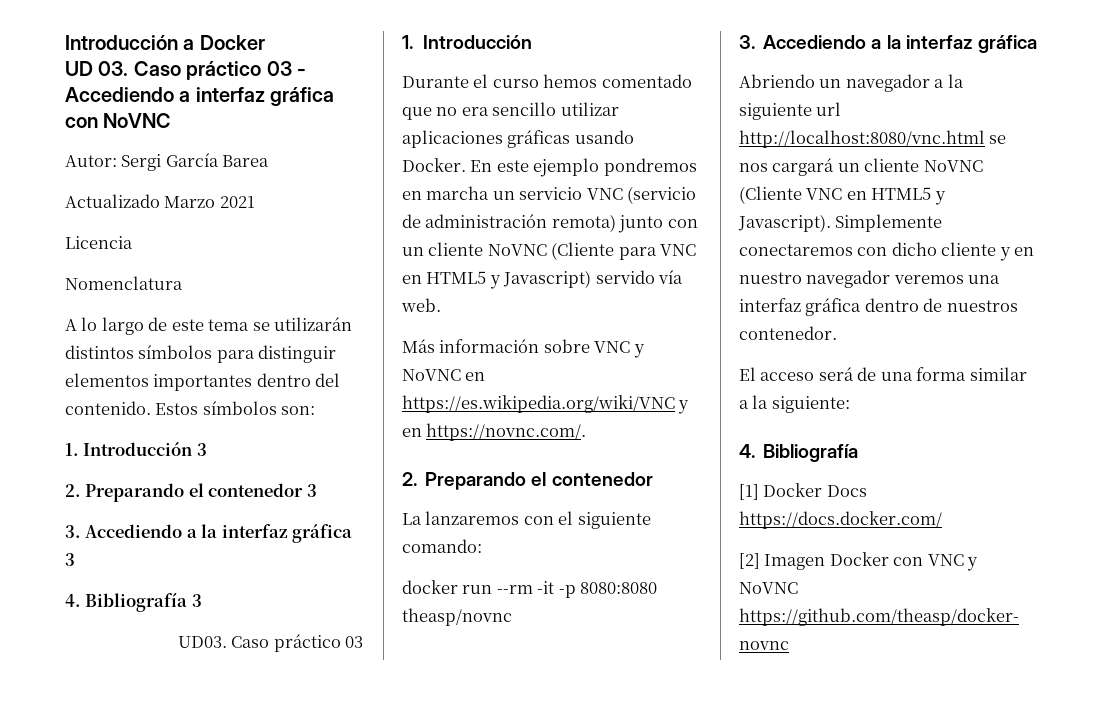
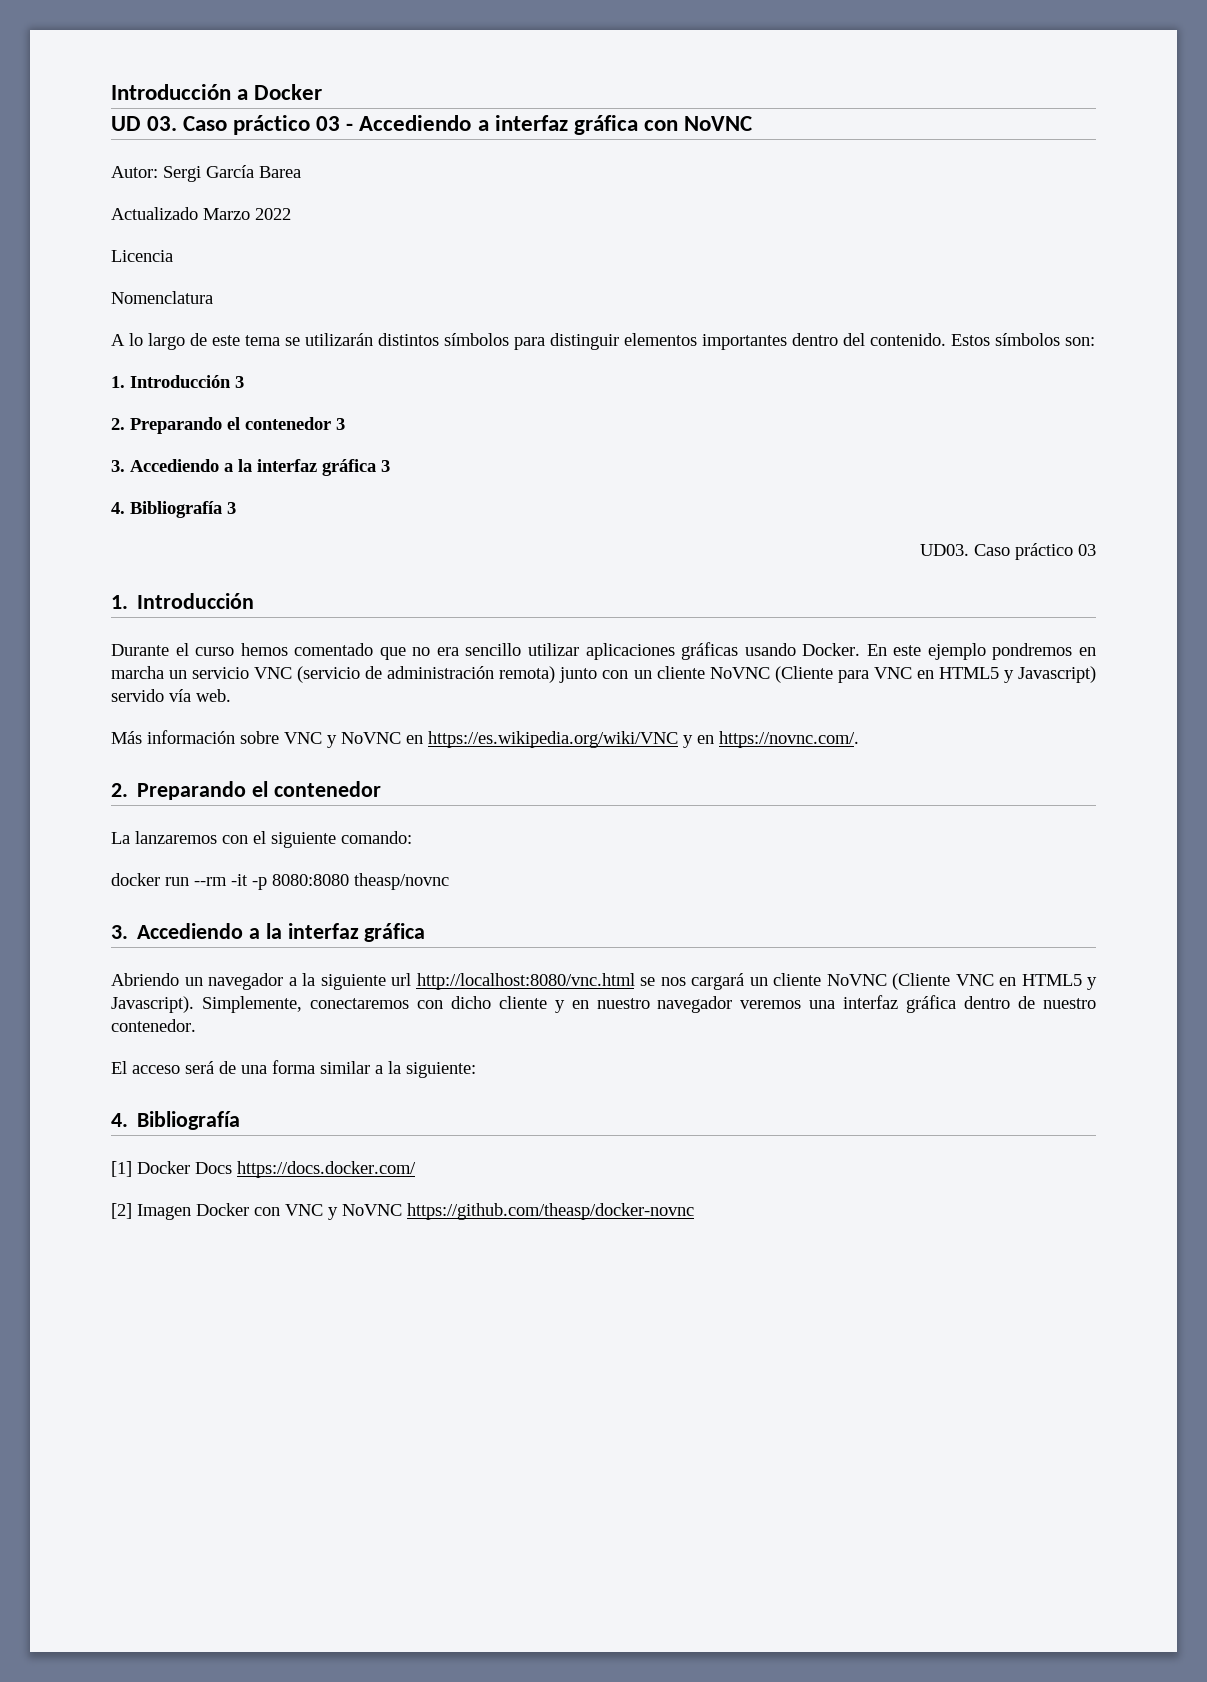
- Actualizado Marzo 2021
+ Actualizado Marzo 2022
- Simplemente conectaremos con dicho cliente y en nuestro navegador veremos una interfaz gráfica dentro de nuestros contenedor.
+ Simplemente, conectaremos con dicho cliente y en nuestro navegador veremos una interfaz gráfica dentro de nuestro contenedor.

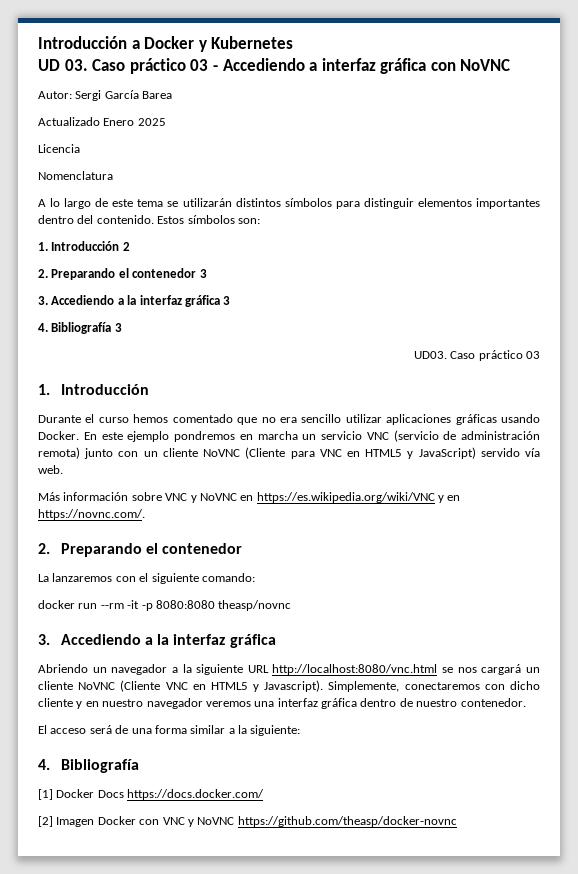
- Introducción a Docker
+ Introducción a Docker y Kubernetes
- Actualizado Marzo 2022
+ Actualizado Enero 2025
- 1. Introducción 3
+ 1. Introducción 2
- En este ejemplo pondremos en marcha un servicio VNC (servicio de administración remota) junto con un cliente NoVNC (Cliente para VNC en HTML5 y Javascript) servido vía web.
+ En este ejemplo pondremos en marcha un servicio VNC (servicio de administración remota) junto con un cliente NoVNC (Cliente para VNC en HTML5 y JavaScript) servido vía web.
- Abriendo un navegador a la siguiente url http://localhost:8080/vnc.html se nos cargará un cliente NoVNC (Cliente VNC en HTML5 y Javascript).
+ Abriendo un navegador a la siguiente URL http://localhost:8080/vnc.html se nos cargará un cliente NoVNC (Cliente VNC en HTML5 y Javascript).

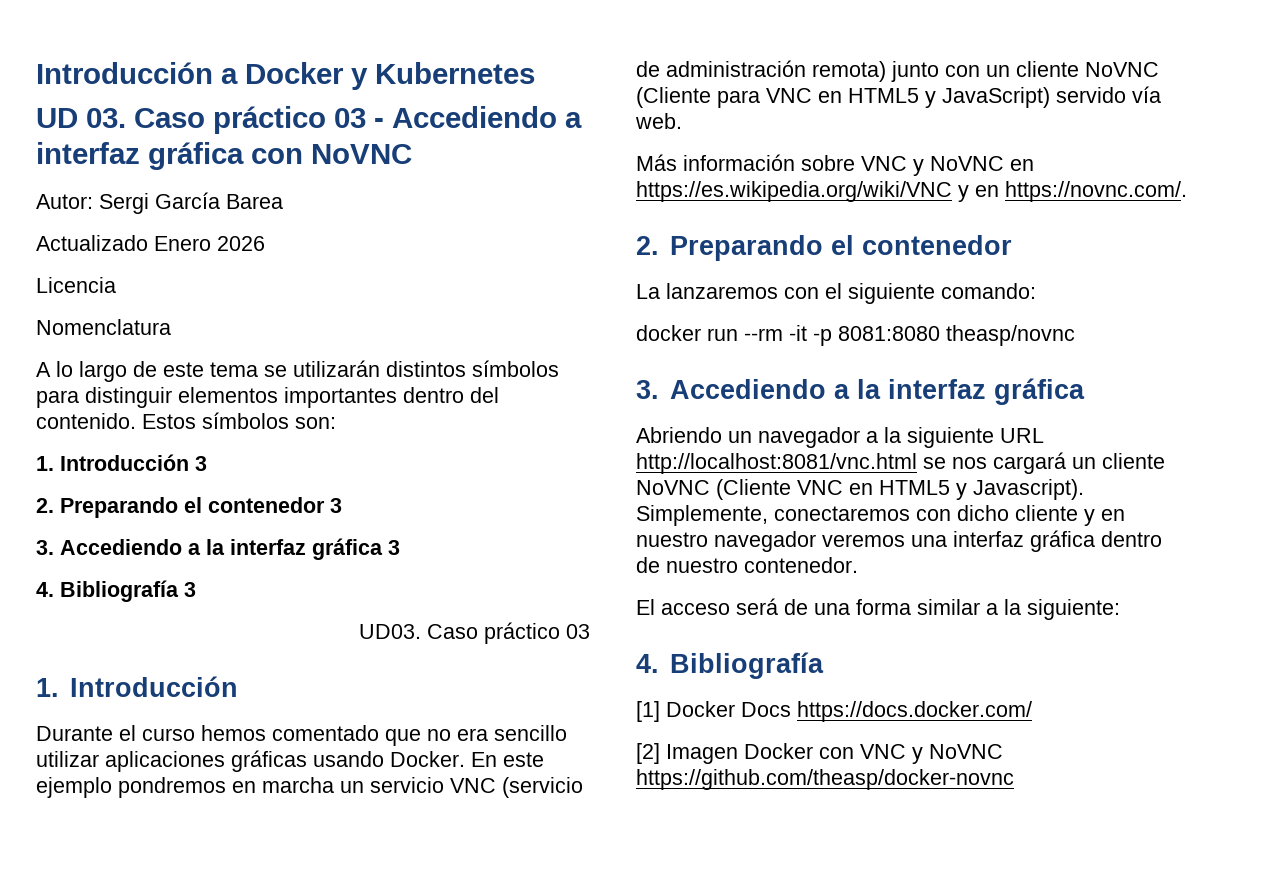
- Actualizado Enero 2025
+ Actualizado Enero 2026
- 1. Introducción 2
+ 1. Introducción 3
- docker run --rm -it -p 8080:8080 theasp/novnc
+ docker run --rm -it -p 8081:8080 theasp/novnc
- Abriendo un navegador a la siguiente URL http://localhost:8080/vnc.html se nos cargará un cliente NoVNC (Cliente VNC en HTML5 y Javascript).
+ Abriendo un navegador a la siguiente URL http://localhost:8081/vnc.html se nos cargará un cliente NoVNC (Cliente VNC en HTML5 y Javascript).

